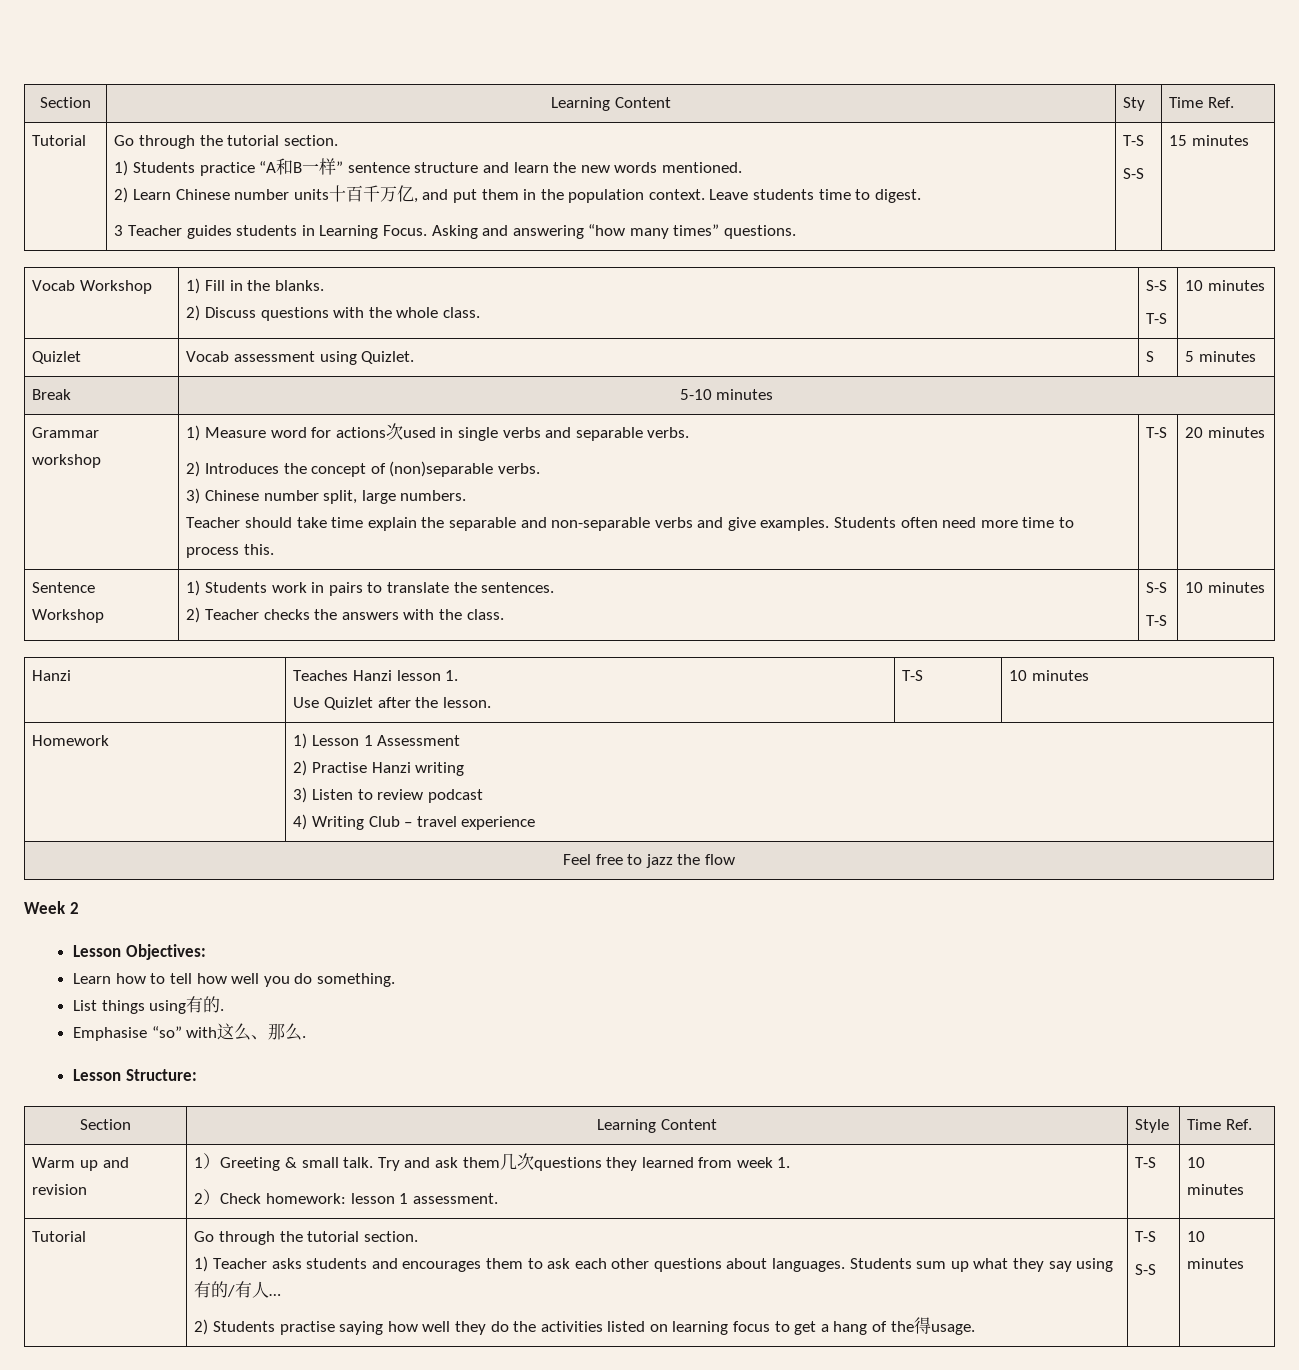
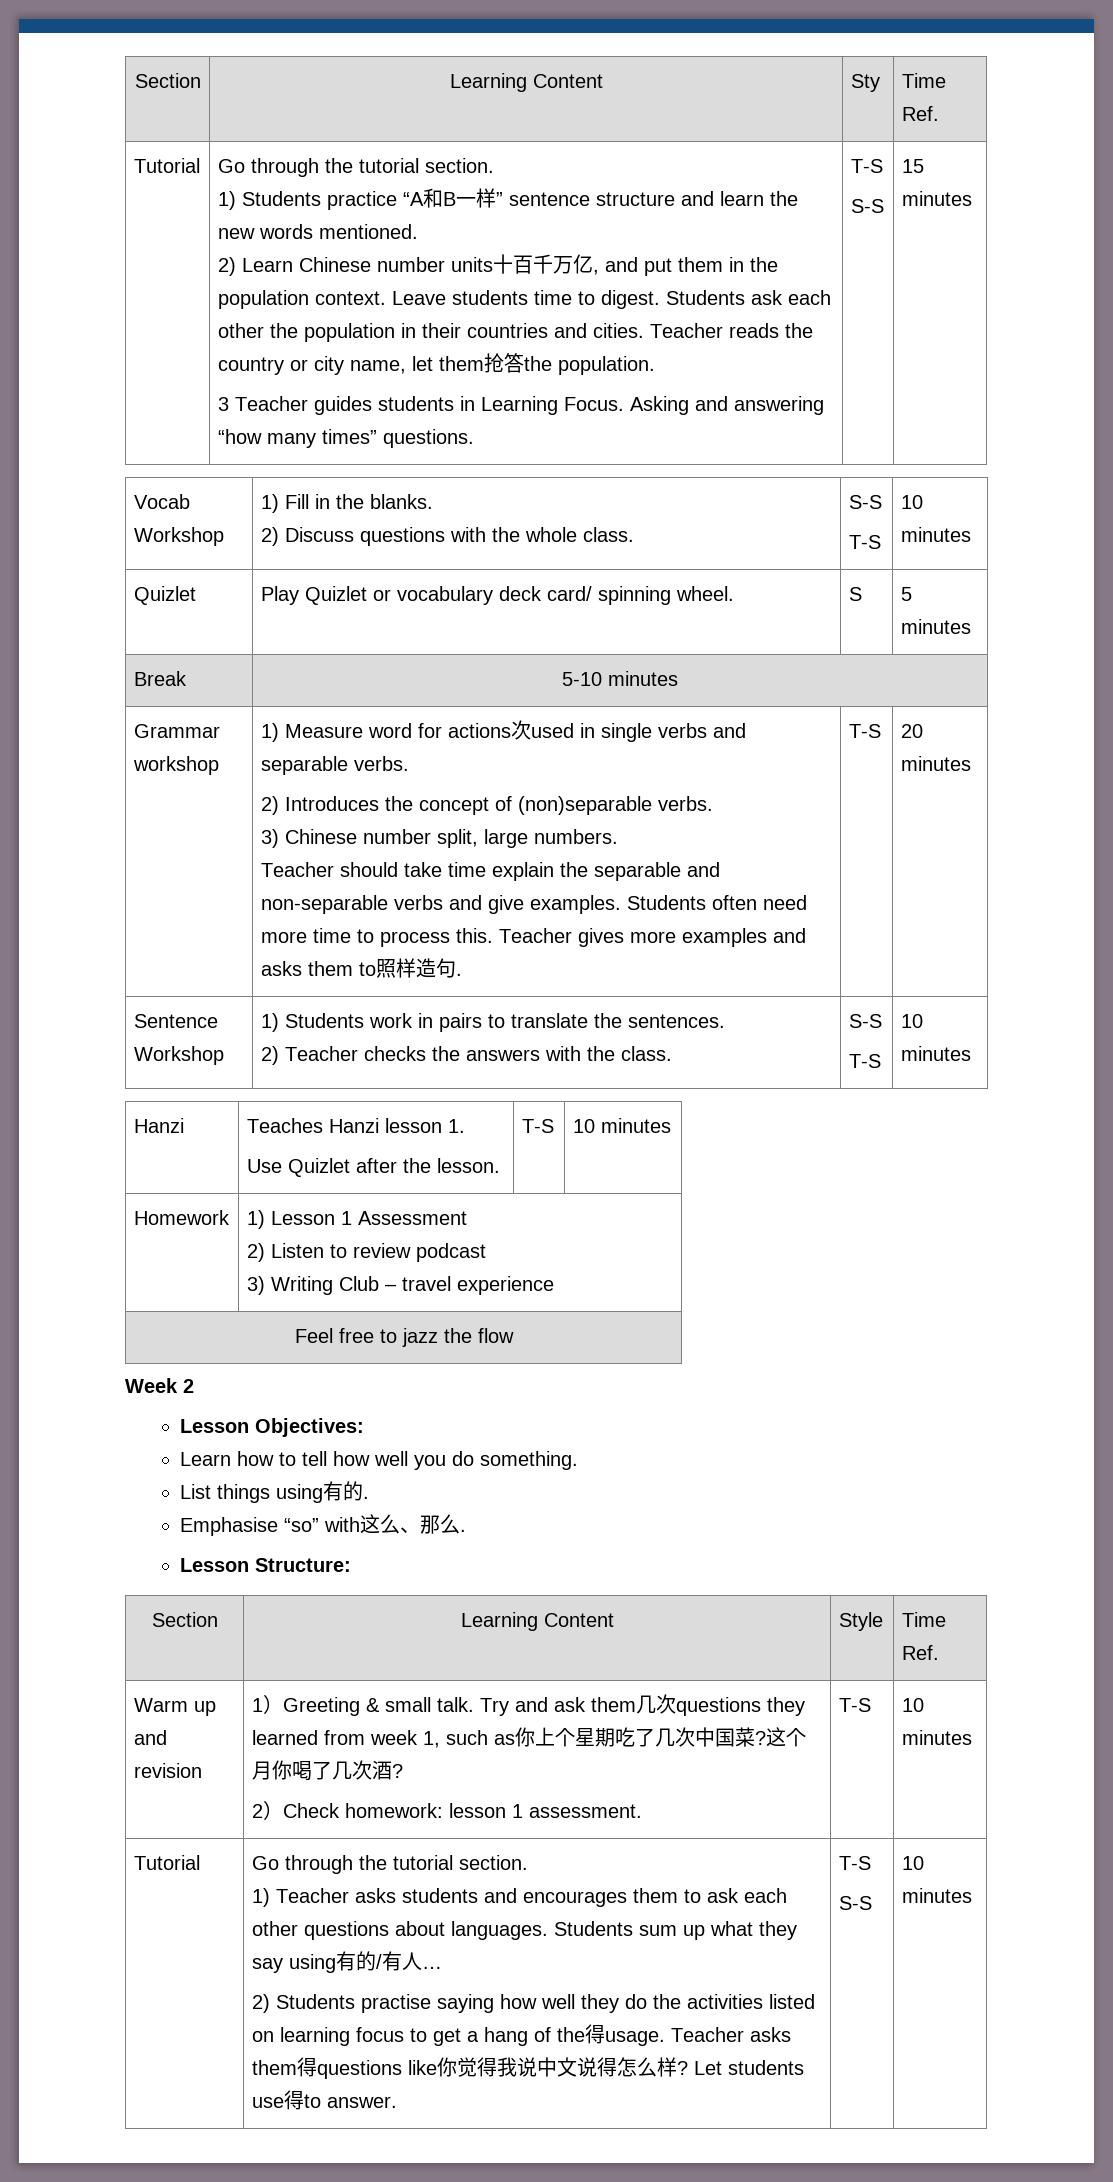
+ Students ask each other the population in their countries and cities. Teacher reads the country or city name, let them抢答the population.
- Quizlet | Vocab assessment using Quizlet. | S | 5 minutes
+ Quizlet | Play Quizlet or vocabulary deck card/ spinning wheel. | S | 5 minutes
+ Teacher gives more examples and asks them to照样造句.
  Homework | 1) Lesson 1 Assessment
- 2) Practise Hanzi writing
- 3) Listen to review podcast
- 4) Writing Club – travel experience
+ 2) Listen to review podcast
+ 3) Writing Club – travel experience
- Try and ask them几次questions they learned from week 1.
+ Try and ask them几次questions they learned from week 1, such as你上个星期吃了几次中国菜?这个月你喝了几次酒?
+ Teacher asks them得questions like你觉得我说中文说得怎么样? Let students use得to answer.

